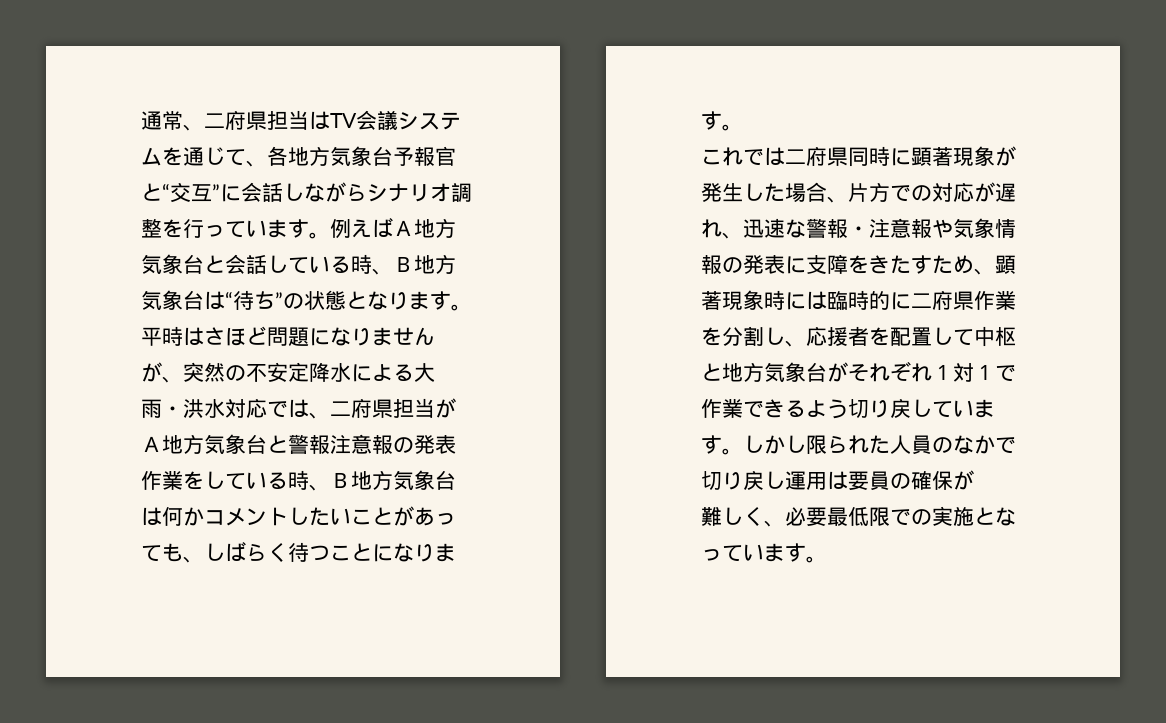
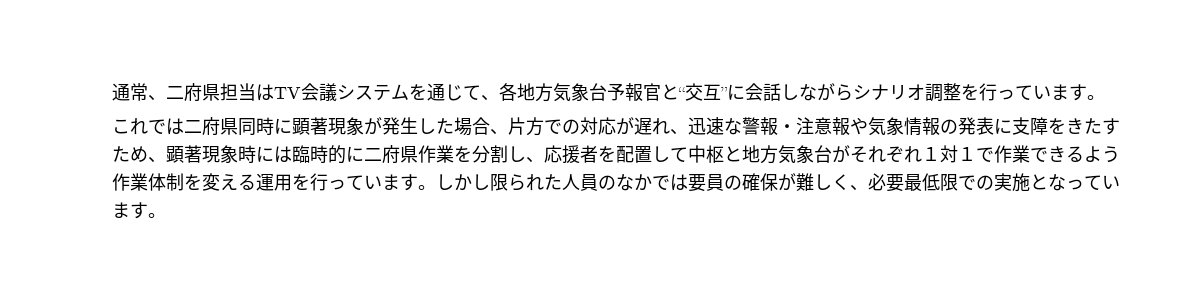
- 例えばＡ地方気象台と会話している時、Ｂ地方気象台は“待ち”の状態となります。平時はさほど問題になりませんが、突然の不安定降水による大雨・洪水対応では、二府県担当がＡ地方気象台と警報注意報の発表作業をしている時、Ｂ地方気象台は何かコメントしたいことがあっても、しばらく待つことになります。
- これでは二府県同時に顕著現象が発生した場合、片方での対応が遅れ、迅速な警報・注意報や気象情報の発表に支障をきたすため、顕著現象時には臨時的に二府県作業を分割し、応援者を配置して中枢と地方気象台がそれぞれ１対１で作業できるよう切り戻しています。
+ これでは二府県同時に顕著現象が発生した場合、片方での対応が遅れ、迅速な警報・注意報や気象情報の発表に支障をきたすため、顕著現象時には臨時的に二府県作業を分割し、応援者を配置して中枢と地方気象台がそれぞれ１対１で作業できるよう作業体制を変える運用を行っています。
- しかし限られた人員のなかで切り戻し運用は要員の確保が
- 難しく、必要最低限での実施となっています。
+ しかし限られた人員のなかでは要員の確保が難しく、必要最低限での実施となっています。

